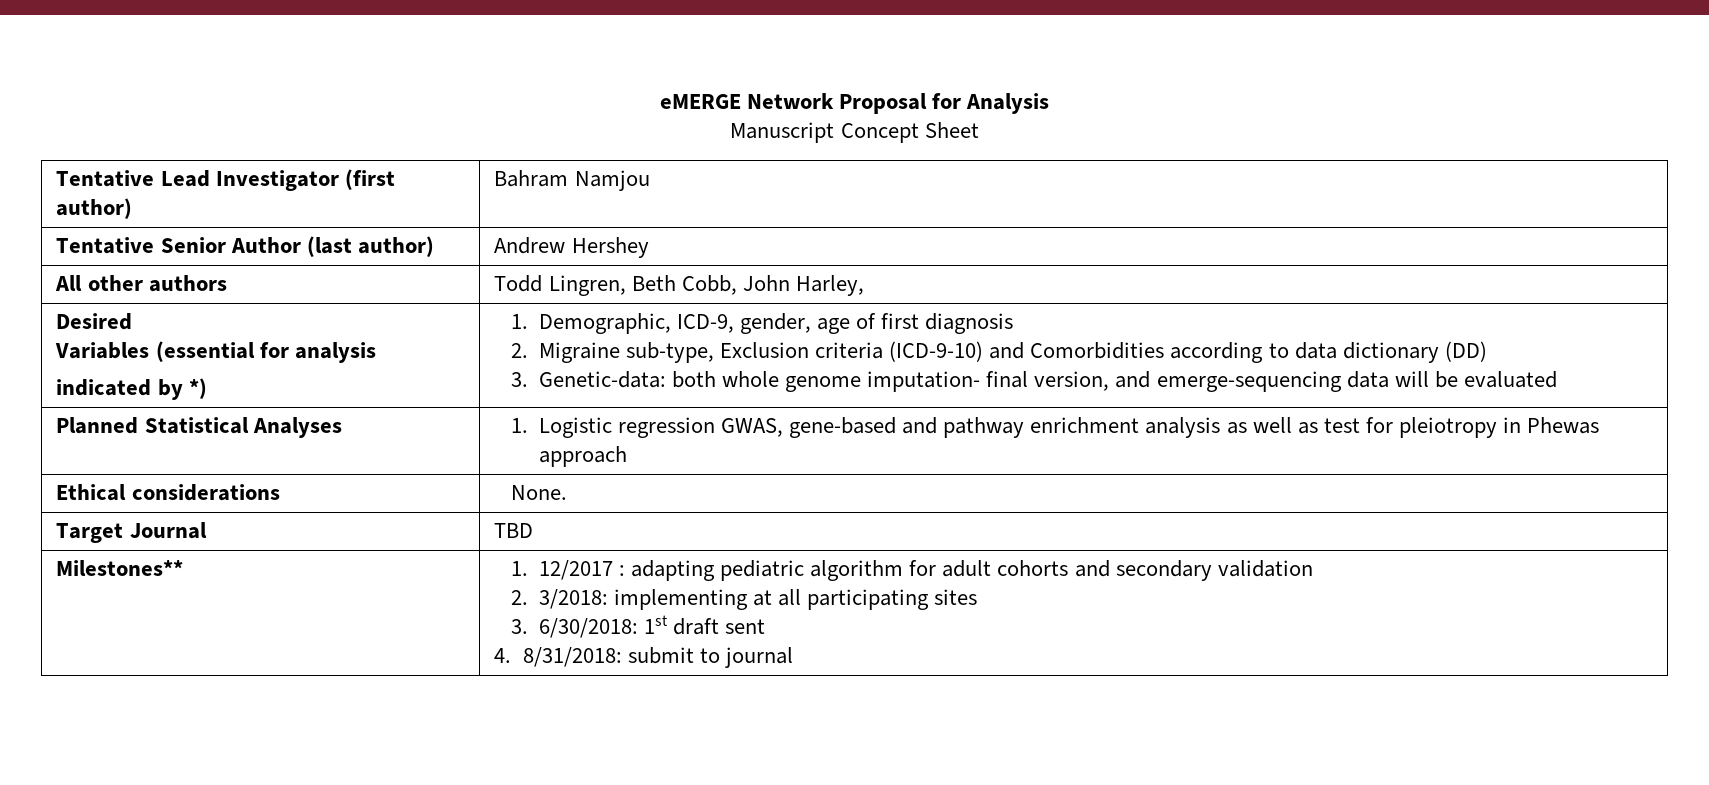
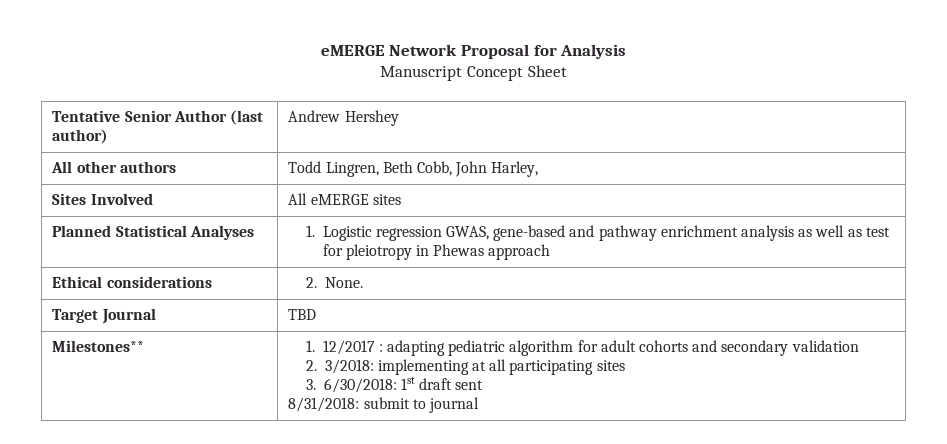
- Tentative Lead Investigator (first author) | Bahram Namjou
- Desired
- Variables (essential for analysis
- indicated by *) | 1. Demographic, ICD-9, gender, age of first diagnosis
- 2. Migraine sub-type, Exclusion criteria (ICD-9-10) and Comorbidities according to data dictionary (DD)
- 3. Genetic-data: both whole genome imputation- final version, and emerge-sequencing data will be evaluated
+ Sites Involved | All eMERGE sites
- Ethical considerations | None.
+ Ethical considerations | 2. None.
  Milestones** | 1. 12/2017 : adapting pediatric algorithm for adult cohorts and secondary validation
  2. 3/2018: implementing at all participating sites
  3. 6/30/2018: 1st draft sent
- 4. 8/31/2018: submit to journal
+ 8/31/2018: submit to journal

